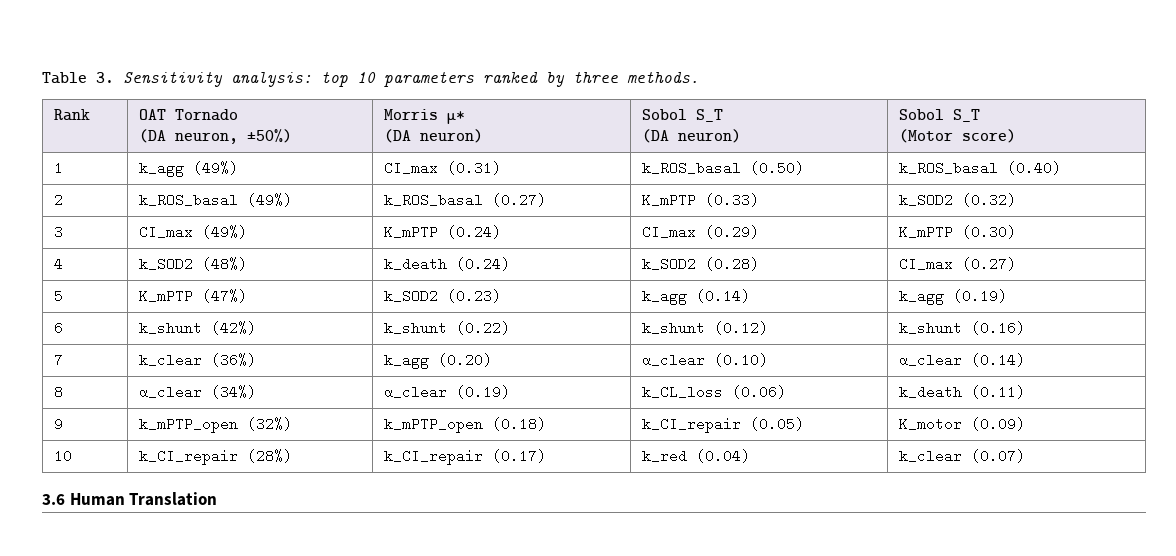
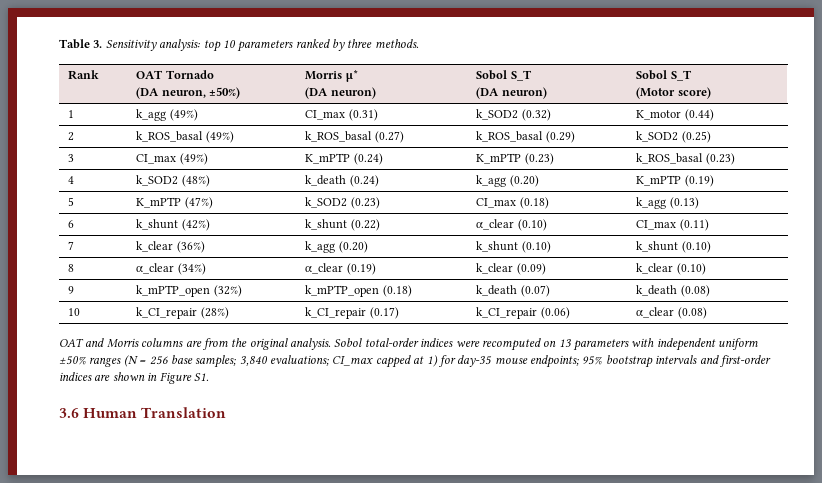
- 1 | k_agg (49%) | CI_max (0.31) | k_ROS_basal (0.50) | k_ROS_basal (0.40)
+ 1 | k_agg (49%) | CI_max (0.31) | k_SOD2 (0.32) | K_motor (0.44)
- 2 | k_ROS_basal (49%) | k_ROS_basal (0.27) | K_mPTP (0.33) | k_SOD2 (0.32)
+ 2 | k_ROS_basal (49%) | k_ROS_basal (0.27) | k_ROS_basal (0.29) | k_SOD2 (0.25)
- 3 | CI_max (49%) | K_mPTP (0.24) | CI_max (0.29) | K_mPTP (0.30)
+ 3 | CI_max (49%) | K_mPTP (0.24) | K_mPTP (0.23) | k_ROS_basal (0.23)
- 4 | k_SOD2 (48%) | k_death (0.24) | k_SOD2 (0.28) | CI_max (0.27)
+ 4 | k_SOD2 (48%) | k_death (0.24) | k_agg (0.20) | K_mPTP (0.19)
- 5 | K_mPTP (47%) | k_SOD2 (0.23) | k_agg (0.14) | k_agg (0.19)
+ 5 | K_mPTP (47%) | k_SOD2 (0.23) | CI_max (0.18) | k_agg (0.13)
- 6 | k_shunt (42%) | k_shunt (0.22) | k_shunt (0.12) | k_shunt (0.16)
+ 6 | k_shunt (42%) | k_shunt (0.22) | α_clear (0.10) | CI_max (0.11)
- 7 | k_clear (36%) | k_agg (0.20) | α_clear (0.10) | α_clear (0.14)
+ 7 | k_clear (36%) | k_agg (0.20) | k_shunt (0.10) | k_shunt (0.10)
- 8 | α_clear (34%) | α_clear (0.19) | k_CL_loss (0.06) | k_death (0.11)
+ 8 | α_clear (34%) | α_clear (0.19) | k_clear (0.09) | k_clear (0.10)
- 9 | k_mPTP_open (32%) | k_mPTP_open (0.18) | k_CI_repair (0.05) | K_motor (0.09)
+ 9 | k_mPTP_open (32%) | k_mPTP_open (0.18) | k_death (0.07) | k_death (0.08)
- 10 | k_CI_repair (28%) | k_CI_repair (0.17) | k_red (0.04) | k_clear (0.07)
+ 10 | k_CI_repair (28%) | k_CI_repair (0.17) | k_CI_repair (0.06) | α_clear (0.08)
+ OAT and Morris columns are from the original analysis. Sobol total-order indices were recomputed on 13 parameters with independent uniform ±50% ranges (N = 256 base samples; 3,840 evaluations; CI_max capped at 1) for day-35 mouse endpoints; 95% bootstrap intervals and first-order indices are shown in Figure S1.

